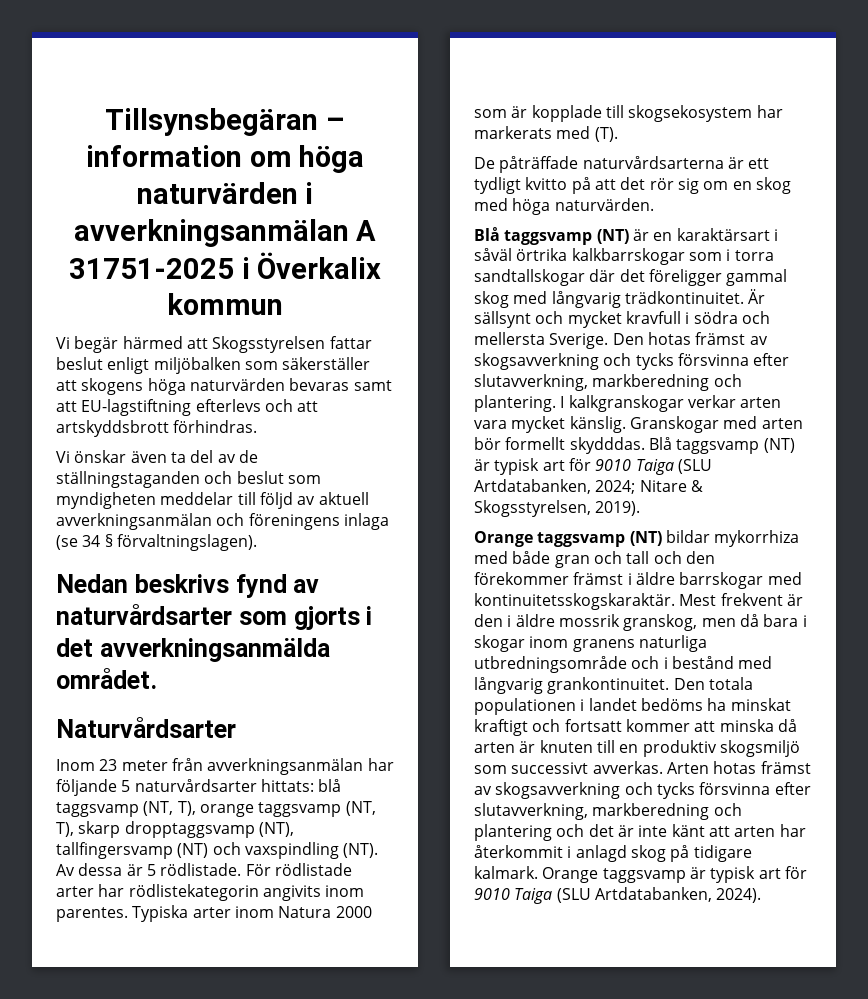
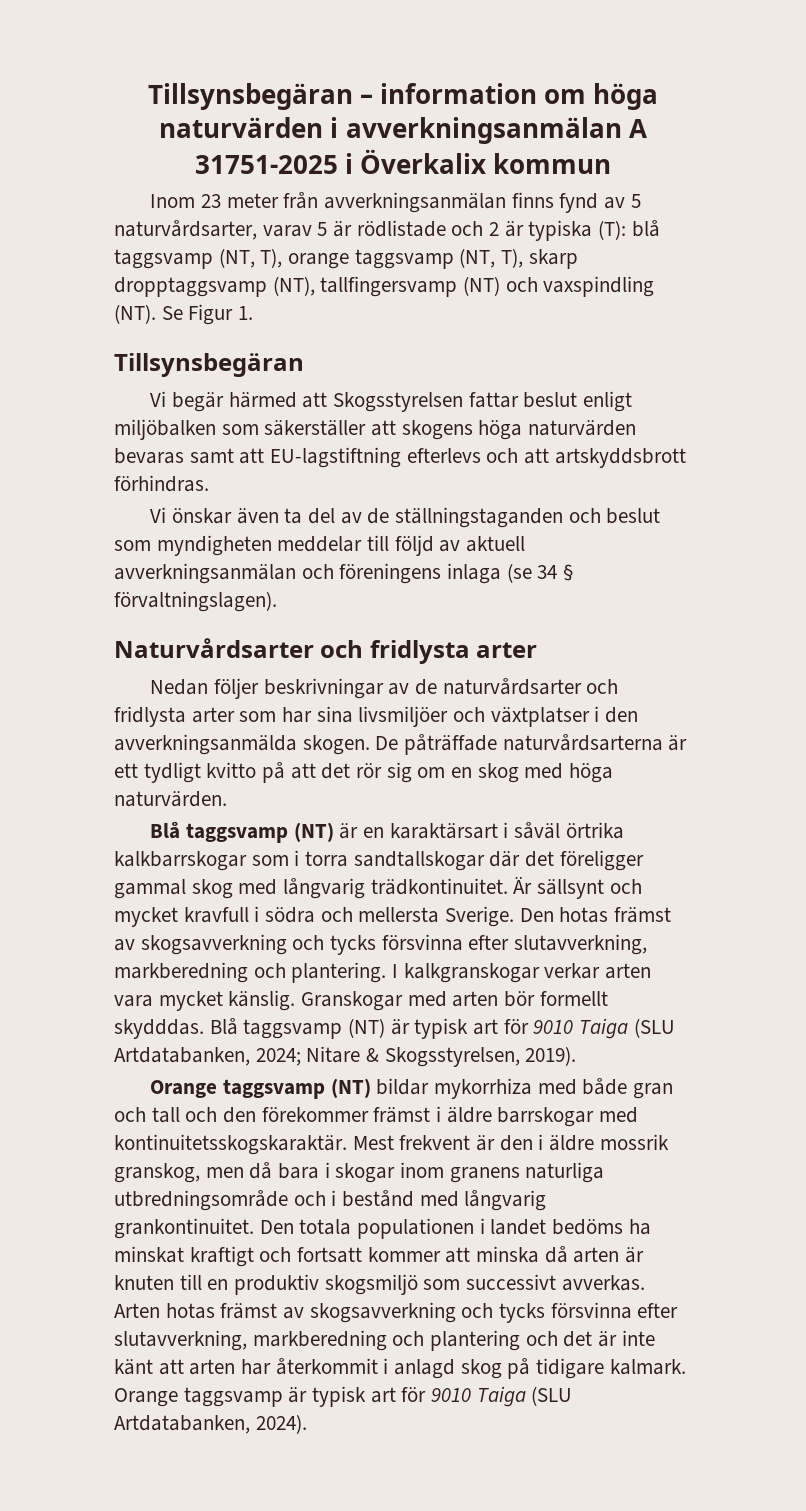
+ Inom 23 meter från avverkningsanmälan finns fynd av 5 naturvårdsarter, varav 5 är rödlistade och 2 är typiska (T): blå taggsvamp (NT, T), orange taggsvamp (NT, T), skarp dropptaggsvamp (NT), tallfingersvamp (NT) och vaxspindling (NT). Se Figur 1.
+ Tillsynsbegäran
- Nedan beskrivs fynd av naturvårdsarter som gjorts i det avverkningsanmälda området.
- Naturvårdsarter
- Inom 23 meter från avverkningsanmälan har följande 5 naturvårdsarter hittats: blå taggsvamp (NT, T), orange taggsvamp (NT, T), skarp dropptaggsvamp (NT), tallfingersvamp (NT) och vaxspindling (NT). Av dessa är 5 rödlistade. För rödlistade arter har rödlistekategorin angivits inom parentes. Typiska arter inom Natura 2000 som är kopplade till skogsekosystem har markerats med (T).
- De påträffade naturvårdsarterna är ett tydligt kvitto på att det rör sig om en skog med höga naturvärden.
+ Naturvårdsarter och fridlysta arter
+ Nedan följer beskrivningar av de naturvårdsarter och fridlysta arter som har sina livsmiljöer och växtplatser i den avverkningsanmälda skogen. De påträffade naturvårdsarterna är ett tydligt kvitto på att det rör sig om en skog med höga naturvärden.

